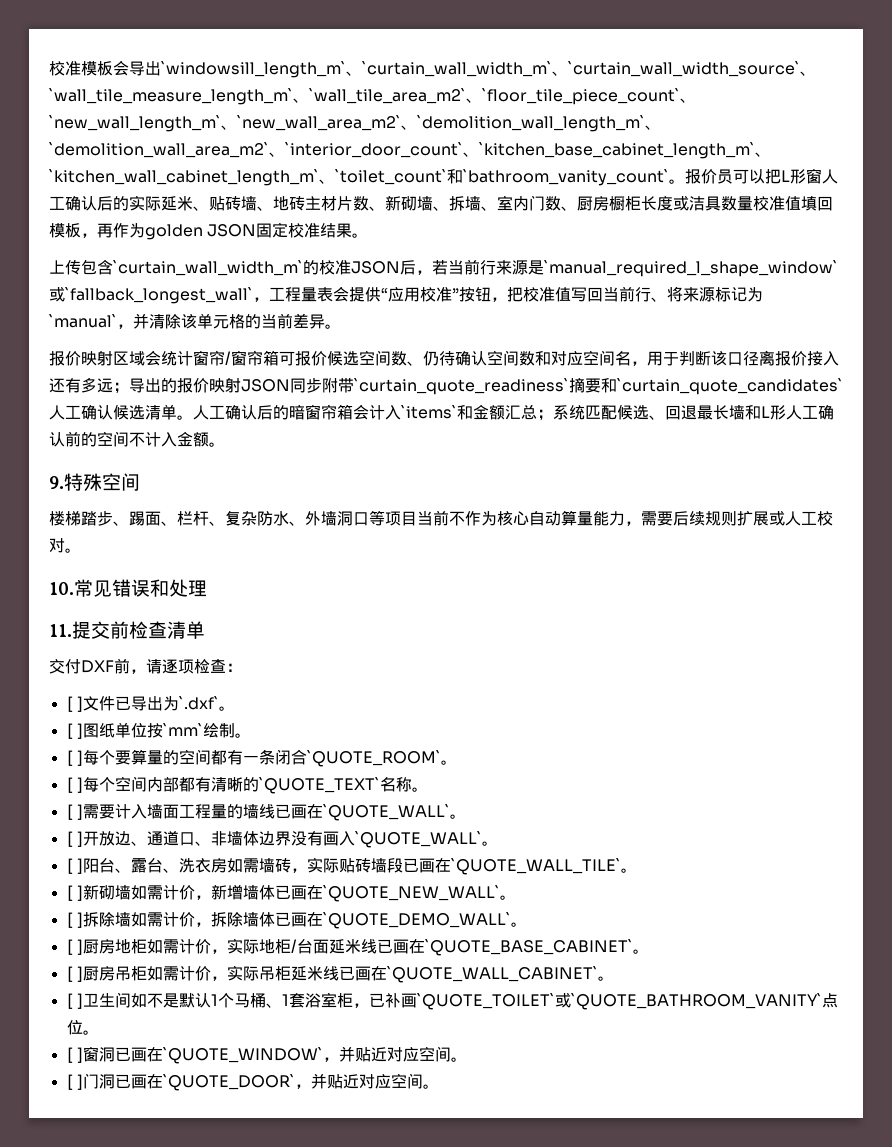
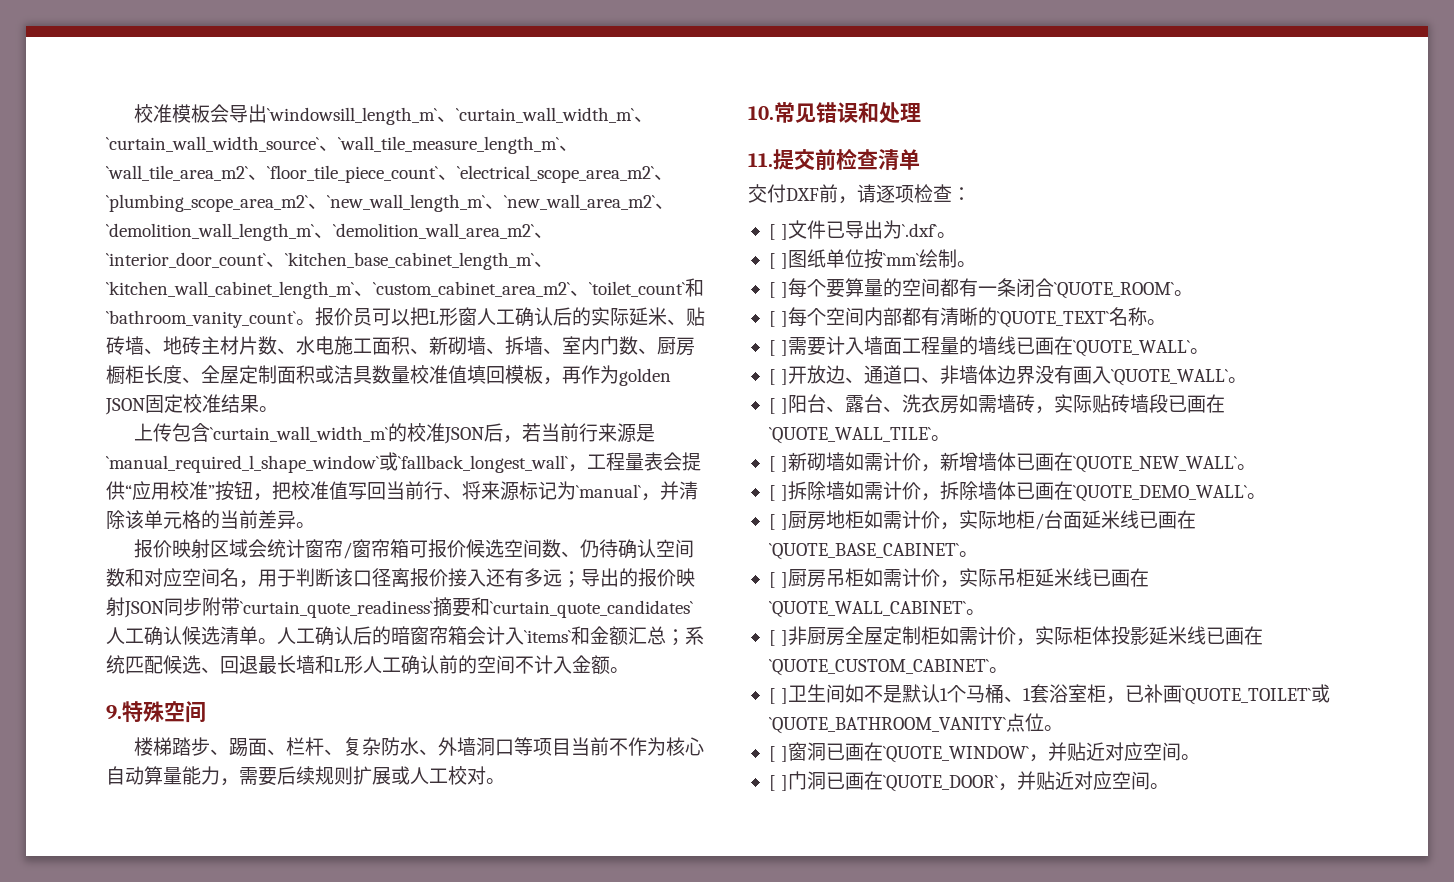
- 校准模板会导出`windowsill_length_m`、`curtain_wall_width_m`、`curtain_wall_width_source`、`wall_tile_measure_length_m`、`wall_tile_area_m2`、`floor_tile_piece_count`、`new_wall_length_m`、`new_wall_area_m2`、`demolition_wall_length_m`、`demolition_wall_area_m2`、`interior_door_count`、`kitchen_base_cabinet_length_m`、`kitchen_wall_cabinet_length_m`、`toilet_count`和`bathroom_vanity_count`。
+ 校准模板会导出`windowsill_length_m`、`curtain_wall_width_m`、`curtain_wall_width_source`、`wall_tile_measure_length_m`、`wall_tile_area_m2`、`floor_tile_piece_count`、`electrical_scope_area_m2`、`plumbing_scope_area_m2`、`new_wall_length_m`、`new_wall_area_m2`、`demolition_wall_length_m`、`demolition_wall_area_m2`、`interior_door_count`、`kitchen_base_cabinet_length_m`、`kitchen_wall_cabinet_length_m`、`custom_cabinet_area_m2`、`toilet_count`和`bathroom_vanity_count`。
- 报价员可以把L形窗人工确认后的实际延米、贴砖墙、地砖主材片数、新砌墙、拆墙、室内门数、厨房橱柜长度或洁具数量校准值填回模板，再作为golden JSON固定校准结果。
+ 报价员可以把L形窗人工确认后的实际延米、贴砖墙、地砖主材片数、水电施工面积、新砌墙、拆墙、室内门数、厨房橱柜长度、全屋定制面积或洁具数量校准值填回模板，再作为golden JSON固定校准结果。
+ [ ]非厨房全屋定制柜如需计价，实际柜体投影延米线已画在`QUOTE_CUSTOM_CABINET`。

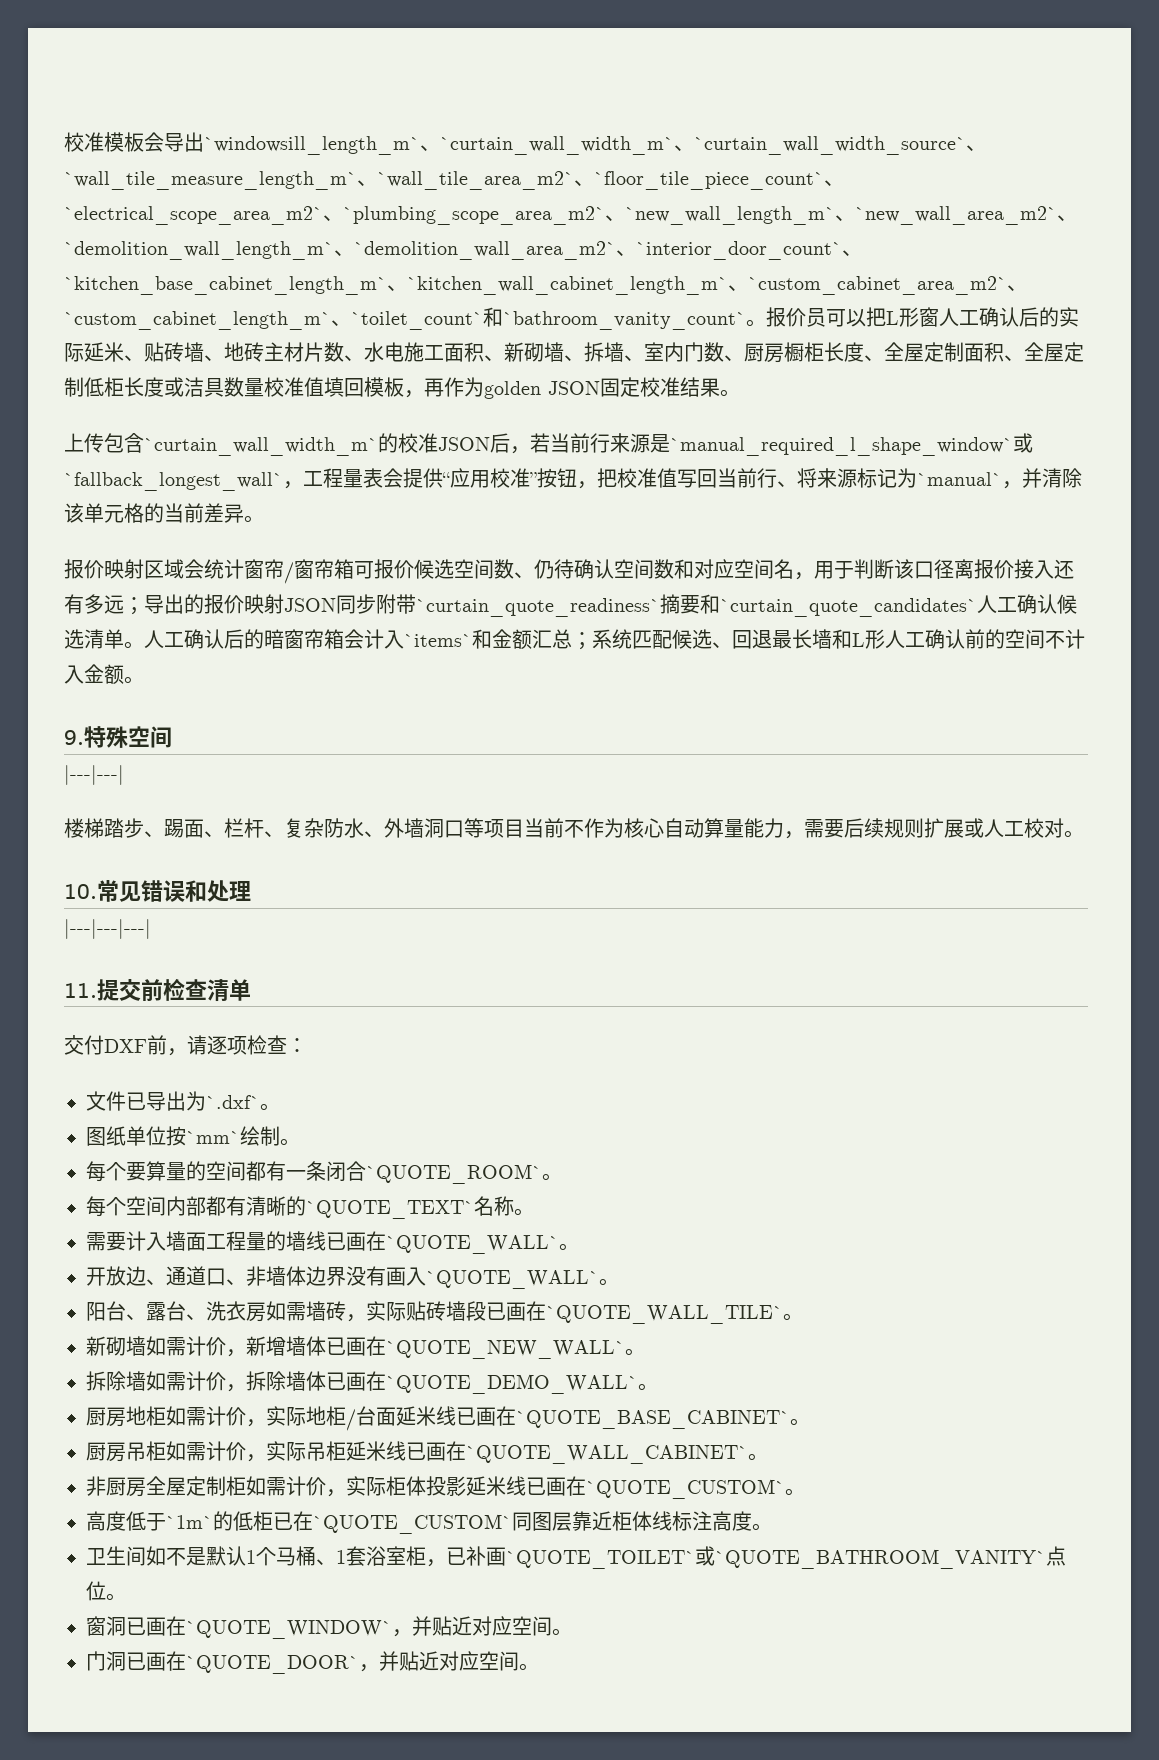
- 校准模板会导出`windowsill_length_m`、`curtain_wall_width_m`、`curtain_wall_width_source`、`wall_tile_measure_length_m`、`wall_tile_area_m2`、`floor_tile_piece_count`、`electrical_scope_area_m2`、`plumbing_scope_area_m2`、`new_wall_length_m`、`new_wall_area_m2`、`demolition_wall_length_m`、`demolition_wall_area_m2`、`interior_door_count`、`kitchen_base_cabinet_length_m`、`kitchen_wall_cabinet_length_m`、`custom_cabinet_area_m2`、`toilet_count`和`bathroom_vanity_count`。
+ 校准模板会导出`windowsill_length_m`、`curtain_wall_width_m`、`curtain_wall_width_source`、`wall_tile_measure_length_m`、`wall_tile_area_m2`、`floor_tile_piece_count`、`electrical_scope_area_m2`、`plumbing_scope_area_m2`、`new_wall_length_m`、`new_wall_area_m2`、`demolition_wall_length_m`、`demolition_wall_area_m2`、`interior_door_count`、`kitchen_base_cabinet_length_m`、`kitchen_wall_cabinet_length_m`、`custom_cabinet_area_m2`、`custom_cabinet_length_m`、`toilet_count`和`bathroom_vanity_count`。
- 报价员可以把L形窗人工确认后的实际延米、贴砖墙、地砖主材片数、水电施工面积、新砌墙、拆墙、室内门数、厨房橱柜长度、全屋定制面积或洁具数量校准值填回模板，再作为golden JSON固定校准结果。
+ 报价员可以把L形窗人工确认后的实际延米、贴砖墙、地砖主材片数、水电施工面积、新砌墙、拆墙、室内门数、厨房橱柜长度、全屋定制面积、全屋定制低柜长度或洁具数量校准值填回模板，再作为golden JSON固定校准结果。
+ |---|---|
+ |---|---|---|
- [ ]文件已导出为`.dxf`。
+ 文件已导出为`.dxf`。
- [ ]图纸单位按`mm`绘制。
+ 图纸单位按`mm`绘制。
- [ ]每个要算量的空间都有一条闭合`QUOTE_ROOM`。
+ 每个要算量的空间都有一条闭合`QUOTE_ROOM`。
- [ ]每个空间内部都有清晰的`QUOTE_TEXT`名称。
+ 每个空间内部都有清晰的`QUOTE_TEXT`名称。
- [ ]需要计入墙面工程量的墙线已画在`QUOTE_WALL`。
+ 需要计入墙面工程量的墙线已画在`QUOTE_WALL`。
- [ ]开放边、通道口、非墙体边界没有画入`QUOTE_WALL`。
+ 开放边、通道口、非墙体边界没有画入`QUOTE_WALL`。
- [ ]阳台、露台、洗衣房如需墙砖，实际贴砖墙段已画在`QUOTE_WALL_TILE`。
+ 阳台、露台、洗衣房如需墙砖，实际贴砖墙段已画在`QUOTE_WALL_TILE`。
- [ ]新砌墙如需计价，新增墙体已画在`QUOTE_NEW_WALL`。
+ 新砌墙如需计价，新增墙体已画在`QUOTE_NEW_WALL`。
- [ ]拆除墙如需计价，拆除墙体已画在`QUOTE_DEMO_WALL`。
+ 拆除墙如需计价，拆除墙体已画在`QUOTE_DEMO_WALL`。
- [ ]厨房地柜如需计价，实际地柜/台面延米线已画在`QUOTE_BASE_CABINET`。
+ 厨房地柜如需计价，实际地柜/台面延米线已画在`QUOTE_BASE_CABINET`。
- [ ]厨房吊柜如需计价，实际吊柜延米线已画在`QUOTE_WALL_CABINET`。
+ 厨房吊柜如需计价，实际吊柜延米线已画在`QUOTE_WALL_CABINET`。
- [ ]非厨房全屋定制柜如需计价，实际柜体投影延米线已画在`QUOTE_CUSTOM_CABINET`。
- [ ]卫生间如不是默认1个马桶、1套浴室柜，已补画`QUOTE_TOILET`或`QUOTE_BATHROOM_VANITY`点位。
+ 非厨房全屋定制柜如需计价，实际柜体投影延米线已画在`QUOTE_CUSTOM`。
+ 高度低于`1m`的低柜已在`QUOTE_CUSTOM`同图层靠近柜体线标注高度。
+ 卫生间如不是默认1个马桶、1套浴室柜，已补画`QUOTE_TOILET`或`QUOTE_BATHROOM_VANITY`点位。
- [ ]窗洞已画在`QUOTE_WINDOW`，并贴近对应空间。
+ 窗洞已画在`QUOTE_WINDOW`，并贴近对应空间。
- [ ]门洞已画在`QUOTE_DOOR`，并贴近对应空间。
+ 门洞已画在`QUOTE_DOOR`，并贴近对应空间。

